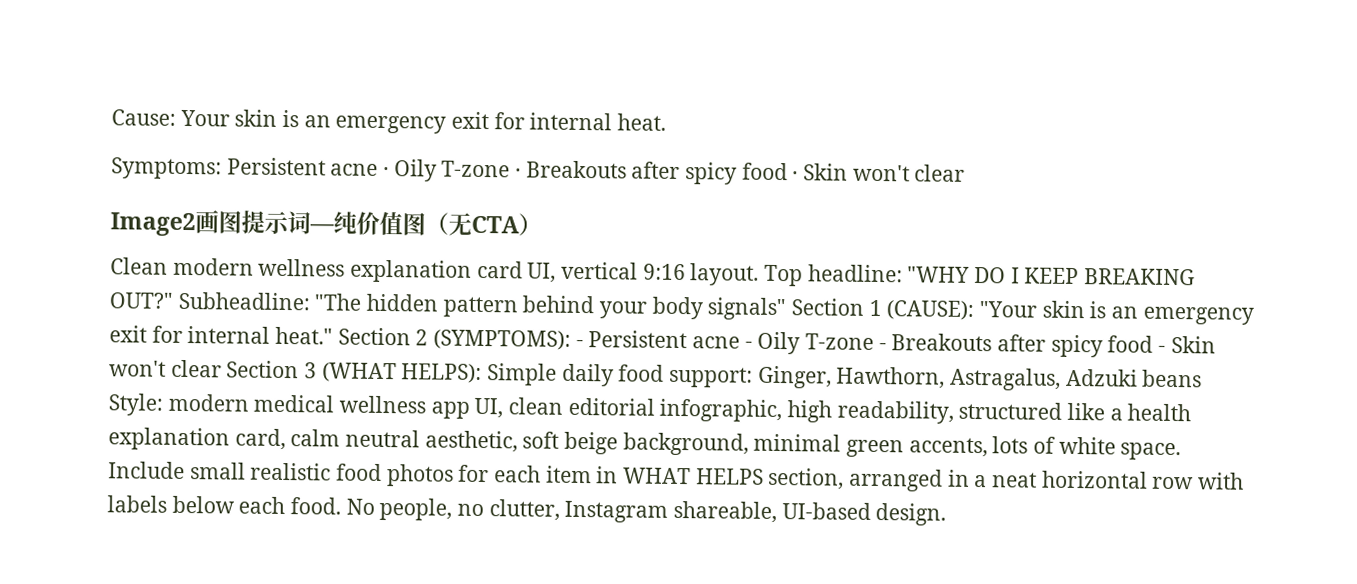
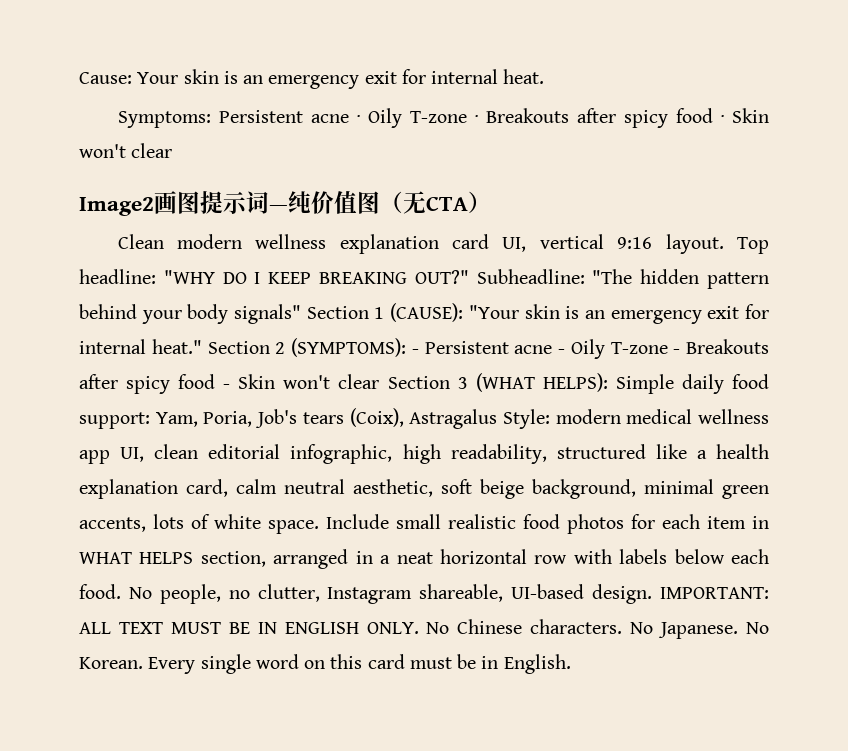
- Section 2 (SYMPTOMS): - Persistent acne - Oily T-zone - Breakouts after spicy food - Skin won't clear Section 3 (WHAT HELPS): Simple daily food support: Ginger, Hawthorn, Astragalus, Adzuki beans Style: modern medical wellness app UI, clean editorial infographic, high readability, structured like a health explanation card, calm neutral aesthetic, soft beige background, minimal green accents, lots of white space.
+ Section 2 (SYMPTOMS): - Persistent acne - Oily T-zone - Breakouts after spicy food - Skin won't clear Section 3 (WHAT HELPS): Simple daily food support: Yam, Poria, Job's tears (Coix), Astragalus Style: modern medical wellness app UI, clean editorial infographic, high readability, structured like a health explanation card, calm neutral aesthetic, soft beige background, minimal green accents, lots of white space.
+ IMPORTANT: ALL TEXT MUST BE IN ENGLISH ONLY. No Chinese characters. No Japanese. No Korean. Every single word on this card must be in English.

